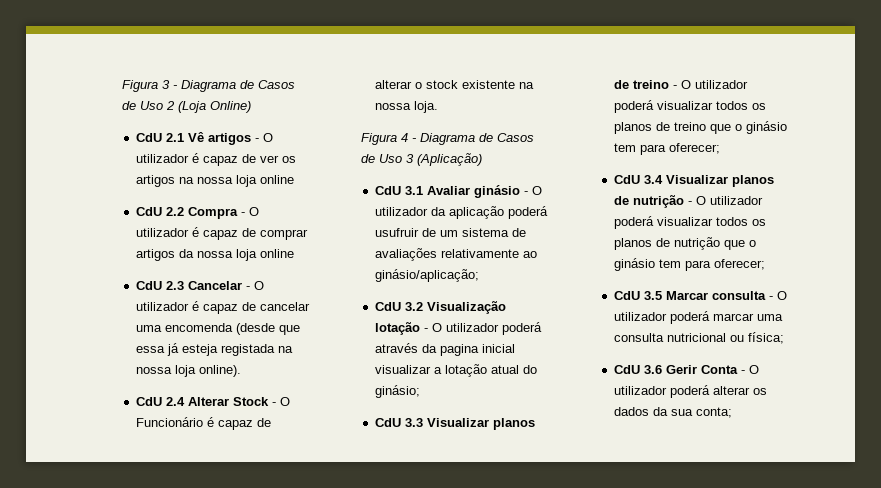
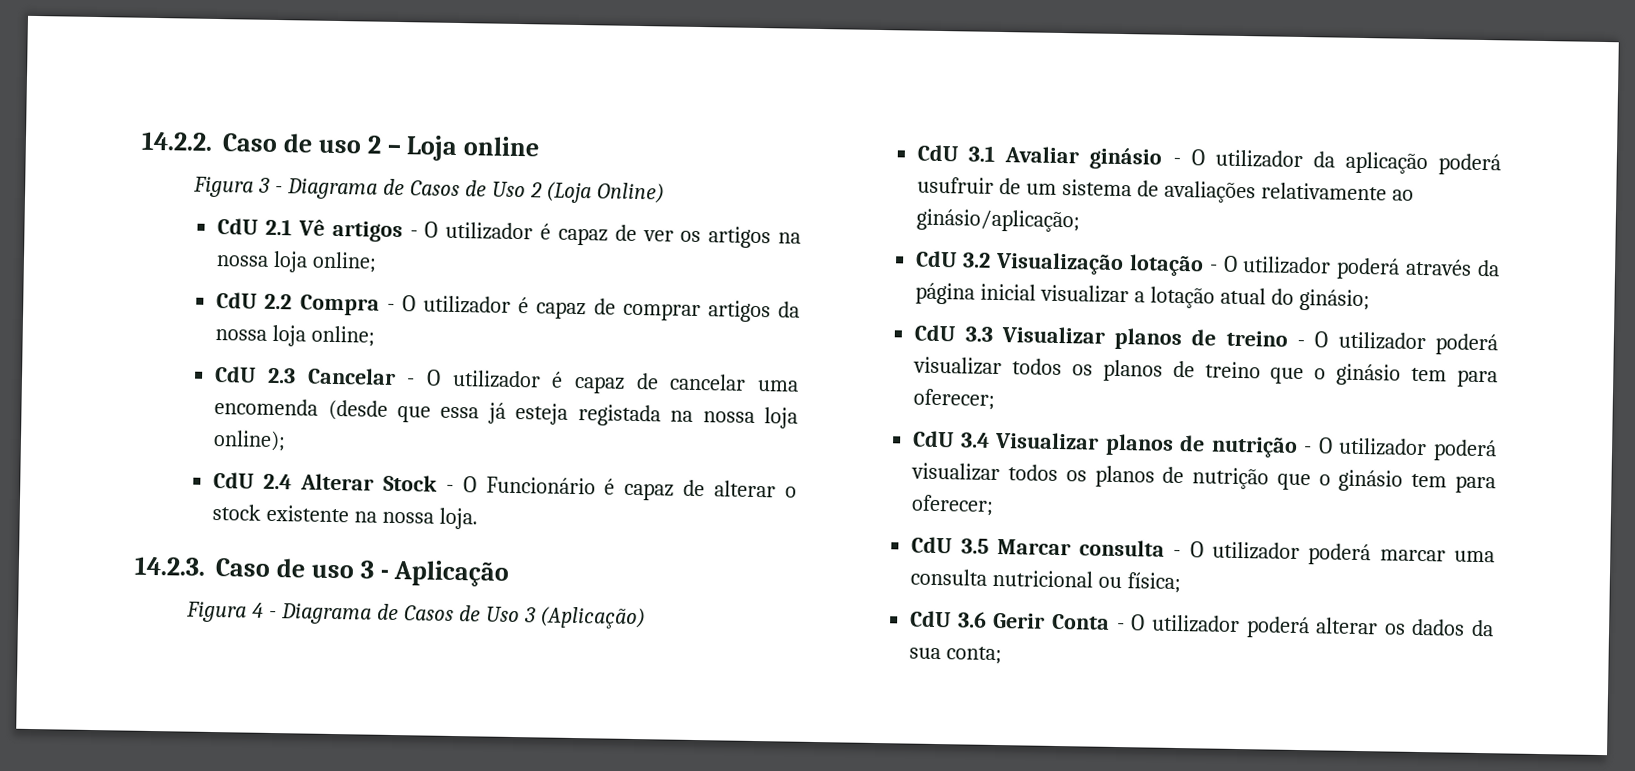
+ 14.2.2. Caso de uso 2 – Loja online
- CdU 2.1 Vê artigos - O utilizador é capaz de ver os artigos na nossa loja online
+ CdU 2.1 Vê artigos - O utilizador é capaz de ver os artigos na nossa loja online;
- CdU 2.2 Compra - O utilizador é capaz de comprar artigos da nossa loja online
+ CdU 2.2 Compra - O utilizador é capaz de comprar artigos da nossa loja online;
- CdU 2.3 Cancelar - O utilizador é capaz de cancelar uma encomenda (desde que essa já esteja registada na nossa loja online).
+ CdU 2.3 Cancelar - O utilizador é capaz de cancelar uma encomenda (desde que essa já esteja registada na nossa loja online);
+ 14.2.3. Caso de uso 3 - Aplicação
- CdU 3.2 Visualização lotação - O utilizador poderá através da pagina inicial visualizar a lotação atual do ginásio;
+ CdU 3.2 Visualização lotação - O utilizador poderá através da página inicial visualizar a lotação atual do ginásio;

